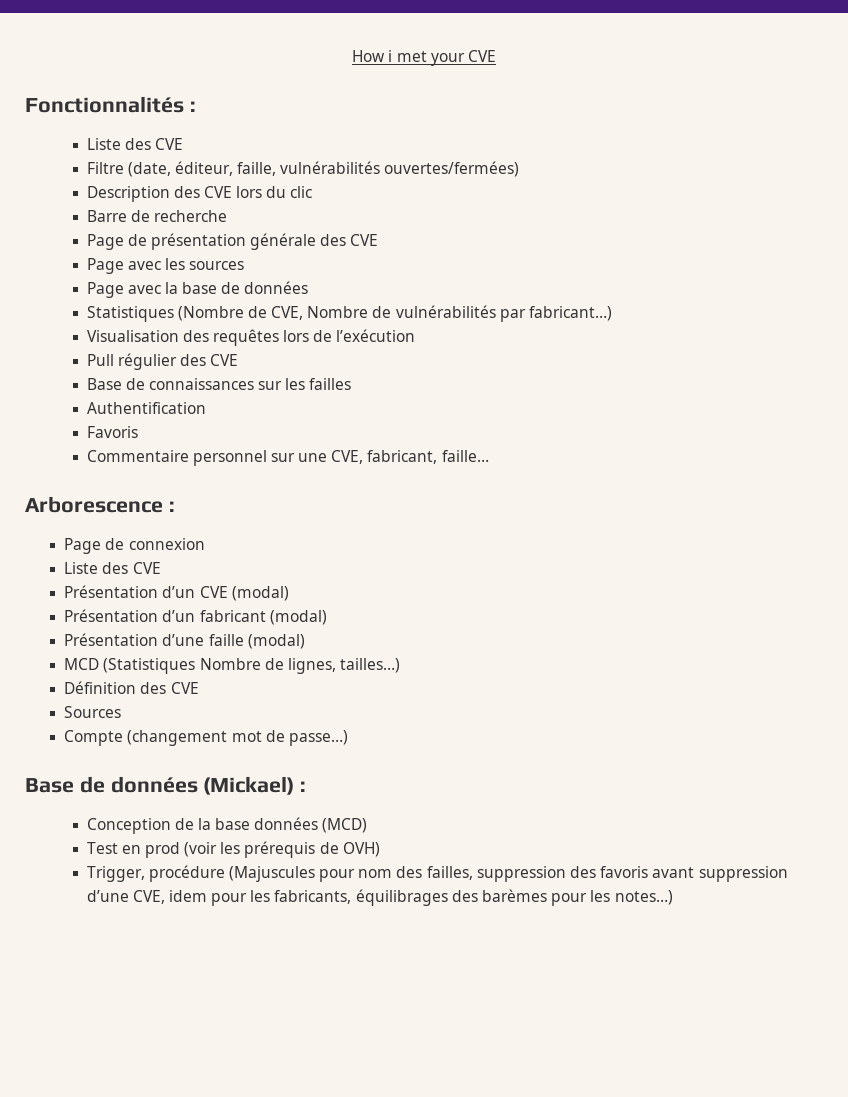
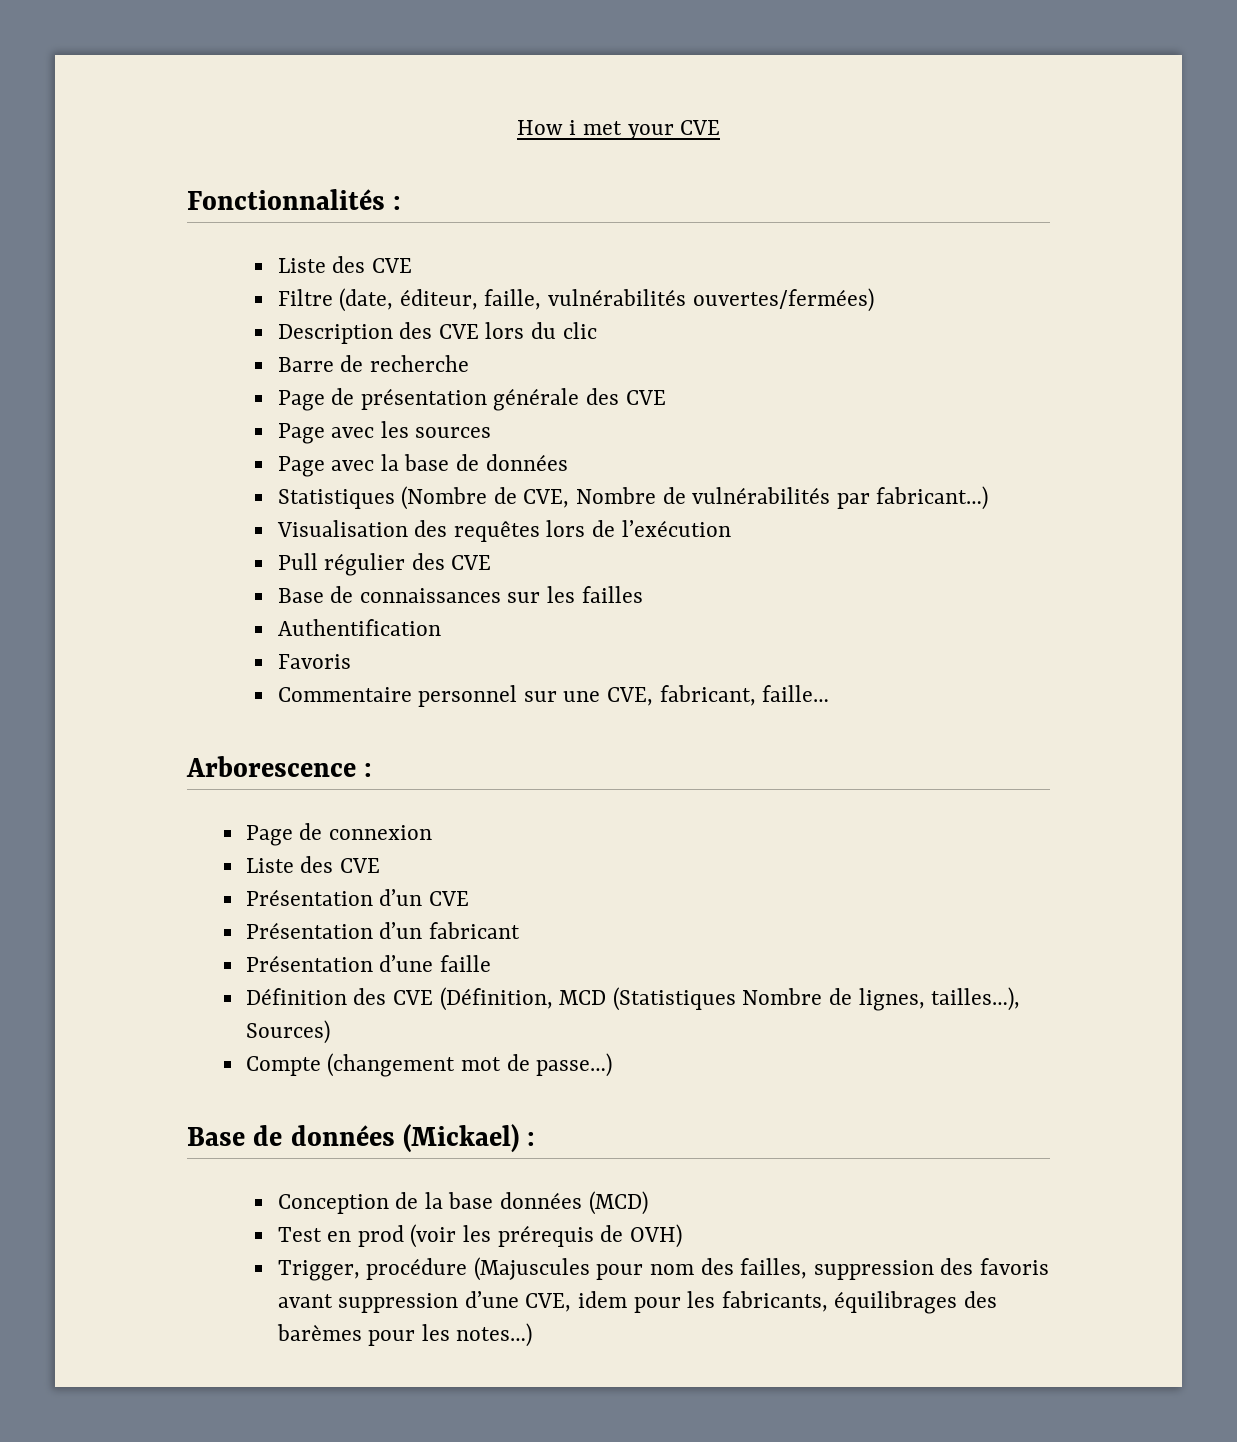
- Présentation d’un CVE (modal)
+ Présentation d’un CVE
- Présentation d’un fabricant (modal)
+ Présentation d’un fabricant
- Présentation d’une faille (modal)
- MCD (Statistiques Nombre de lignes, tailles…)
- Définition des CVE
- Sources
+ Présentation d’une faille
+ Définition des CVE (Définition, MCD (Statistiques Nombre de lignes, tailles…), Sources)

